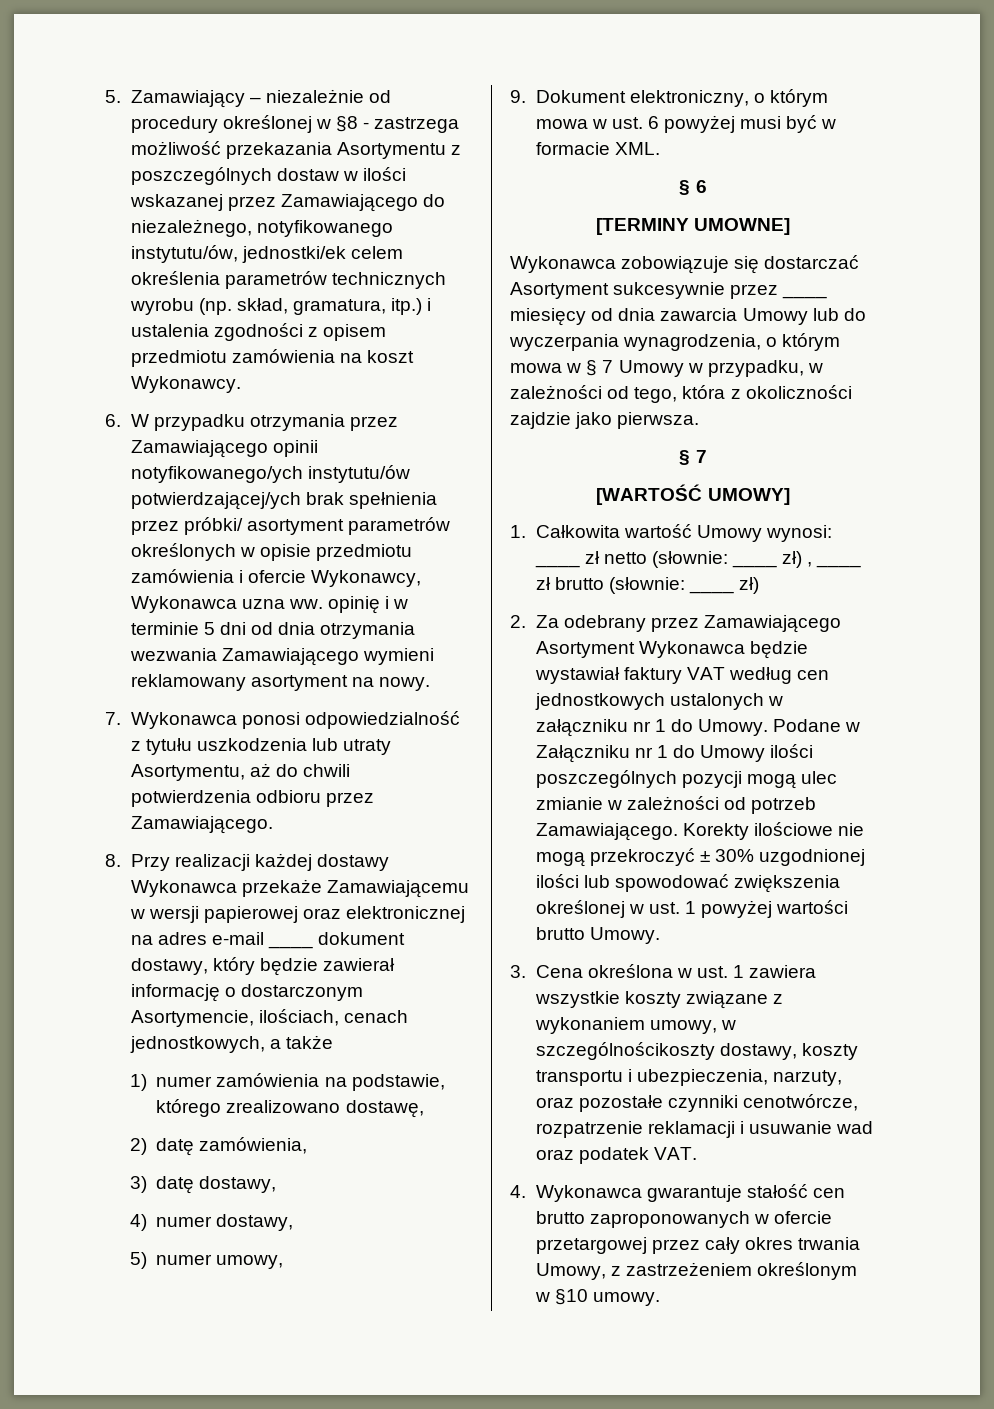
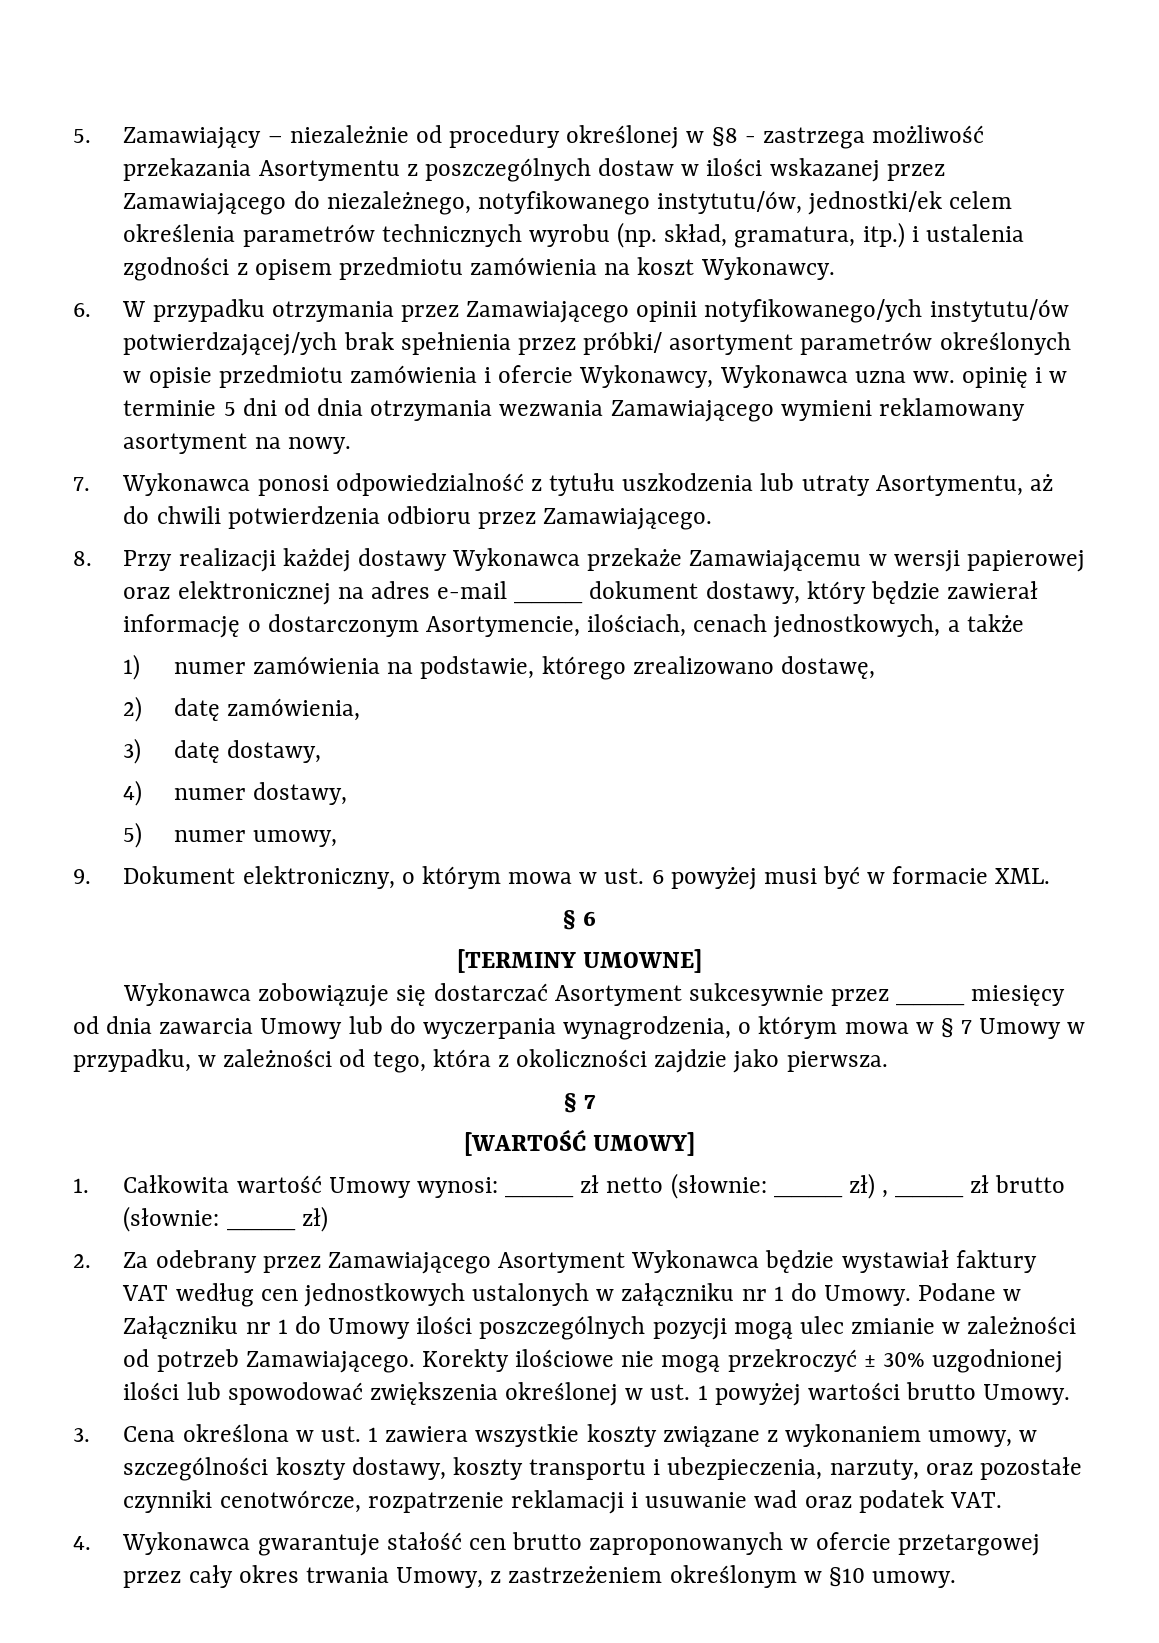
- 3. Cena określona w ust. 1 zawiera wszystkie koszty związane z wykonaniem umowy, w szczególnościkoszty dostawy, koszty transportu i ubezpieczenia, narzuty, oraz pozostałe czynniki cenotwórcze, rozpatrzenie reklamacji i usuwanie wad oraz podatek VAT.
+ 3. Cena określona w ust. 1 zawiera wszystkie koszty związane z wykonaniem umowy, w szczególności koszty dostawy, koszty transportu i ubezpieczenia, narzuty, oraz pozostałe czynniki cenotwórcze, rozpatrzenie reklamacji i usuwanie wad oraz podatek VAT.

